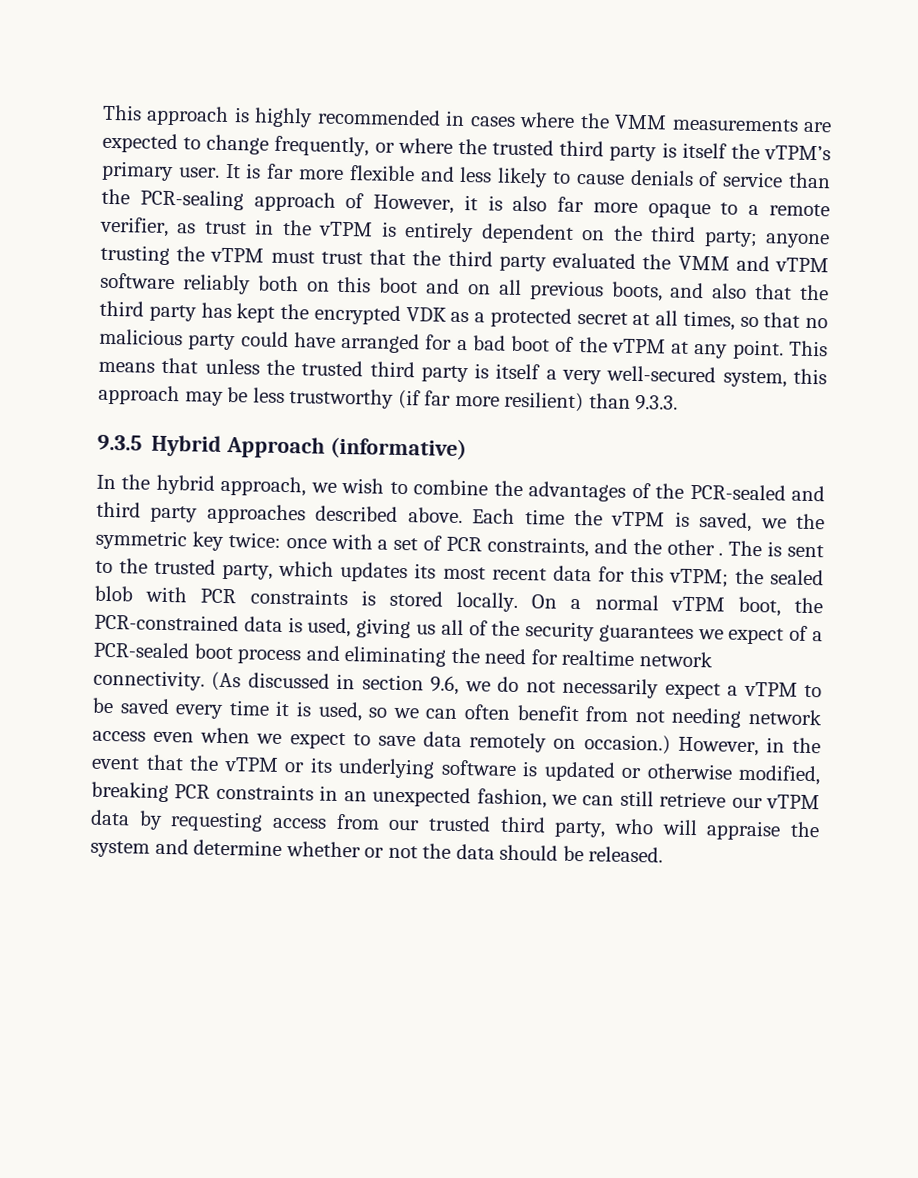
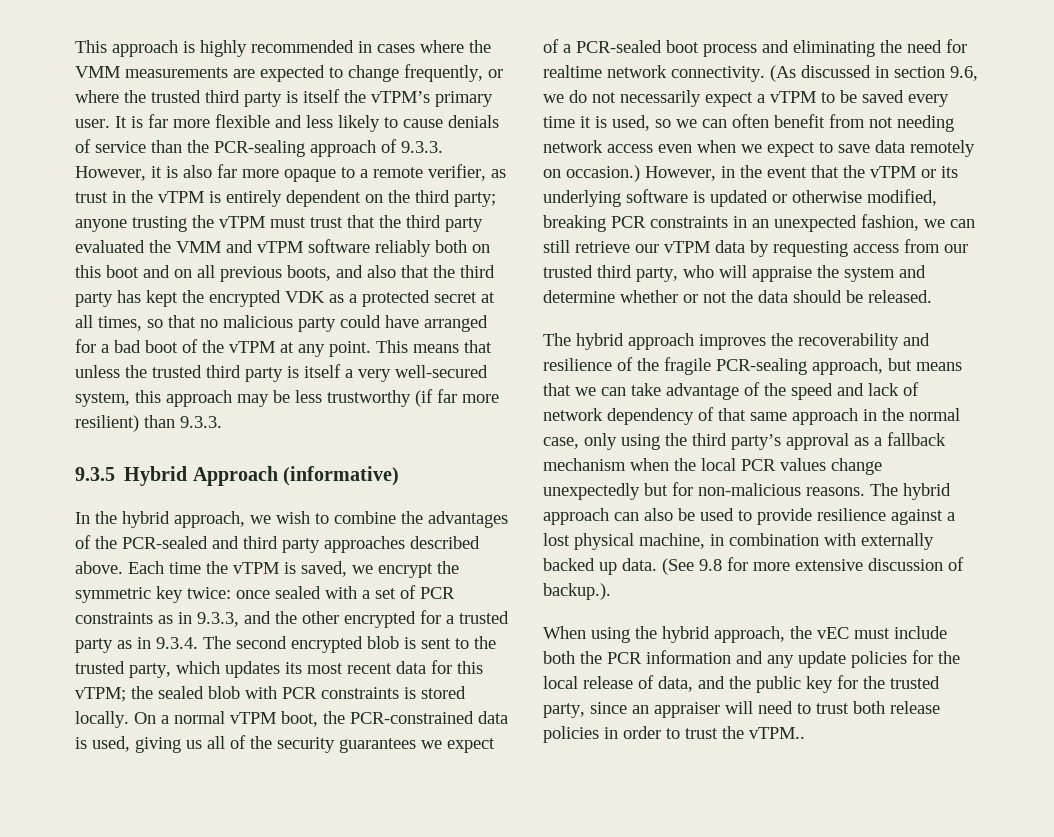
- It is far more flexible and less likely to cause denials of service than the PCR-sealing approach of However, it is also far more opaque to a remote verifier, as trust in the vTPM is entirely dependent on the third party;
+ It is far more flexible and less likely to cause denials of service than the PCR-sealing approach of 9.3.3. However, it is also far more opaque to a remote verifier, as trust in the vTPM is entirely dependent on the third party;
- Each time the vTPM is saved, we the symmetric key twice: once with a set of PCR constraints, and the other . The is sent to the trusted party, which updates its most recent data for this vTPM; the sealed blob with PCR constraints is stored locally.
+ Each time the vTPM is saved, we encrypt the symmetric key twice: once sealed with a set of PCR constraints as in 9.3.3, and the other encrypted for a trusted party as in 9.3.4. The second encrypted blob is sent to the trusted party, which updates its most recent data for this vTPM; the sealed blob with PCR constraints is stored locally.
+ The hybrid approach improves the recoverability and resilience of the fragile PCR-sealing approach, but means that we can take advantage of the speed and lack of network dependency of that same approach in the normal case, only using the third party’s approval as a fallback mechanism when the local PCR values change unexpectedly but for non-malicious reasons. The hybrid approach can also be used to provide resilience against a lost physical machine, in combination with externally backed up data. (See 9.8 for more extensive discussion of backup.).
+ When using the hybrid approach, the vEC must include both the PCR information and any update policies for the local release of data, and the public key for the trusted party, since an appraiser will need to trust both release policies in order to trust the vTPM..

